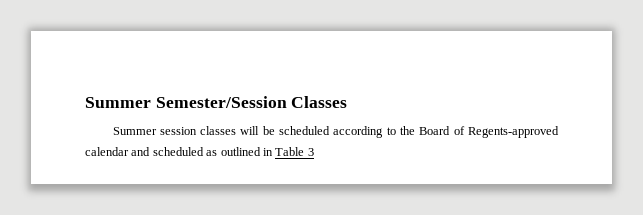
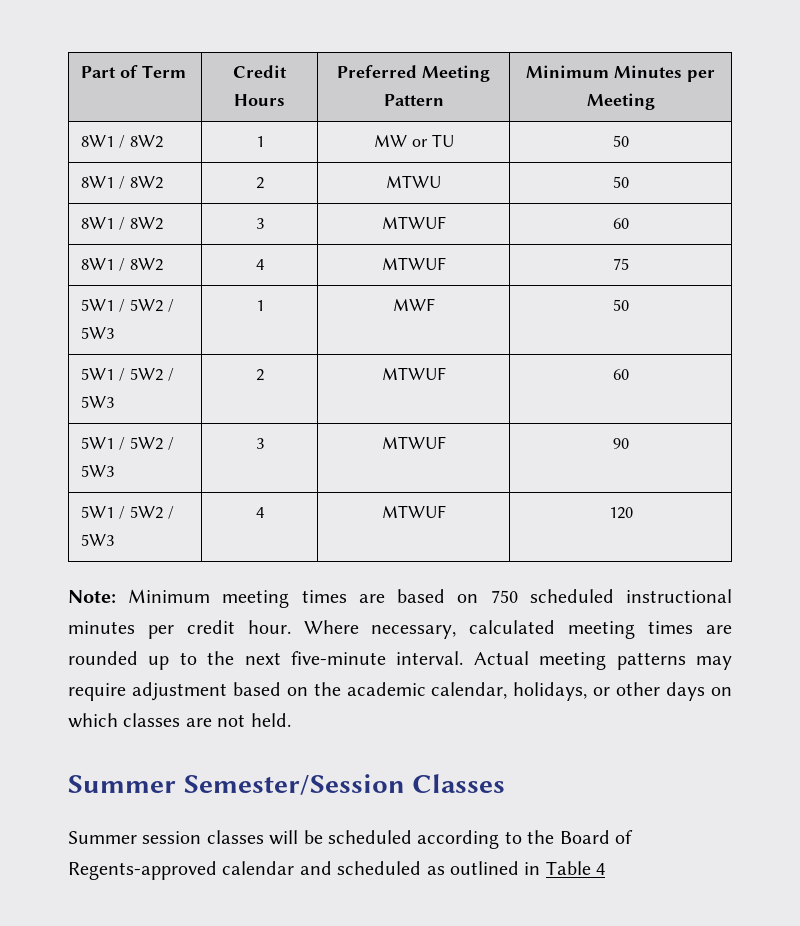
+ Part of Term | Credit Hours | Preferred Meeting Pattern | Minimum Minutes per Meeting
+ 8W1 / 8W2 | 1 | MW or TU | 50
+ 8W1 / 8W2 | 2 | MTWU | 50
+ 8W1 / 8W2 | 3 | MTWUF | 60
+ 8W1 / 8W2 | 4 | MTWUF | 75
+ 5W1 / 5W2 / 5W3 | 1 | MWF | 50
+ 5W1 / 5W2 / 5W3 | 2 | MTWUF | 60
+ 5W1 / 5W2 / 5W3 | 3 | MTWUF | 90
+ 5W1 / 5W2 / 5W3 | 4 | MTWUF | 120
+ Note: Minimum meeting times are based on 750 scheduled instructional minutes per credit hour. Where necessary, calculated meeting times are rounded up to the next five-minute interval. Actual meeting patterns may require adjustment based on the academic calendar, holidays, or other days on which classes are not held.
- Summer session classes will be scheduled according to the Board of Regents-approved calendar and scheduled as outlined in Table 3
+ Summer session classes will be scheduled according to the Board of Regents-approved calendar and scheduled as outlined in Table 4

